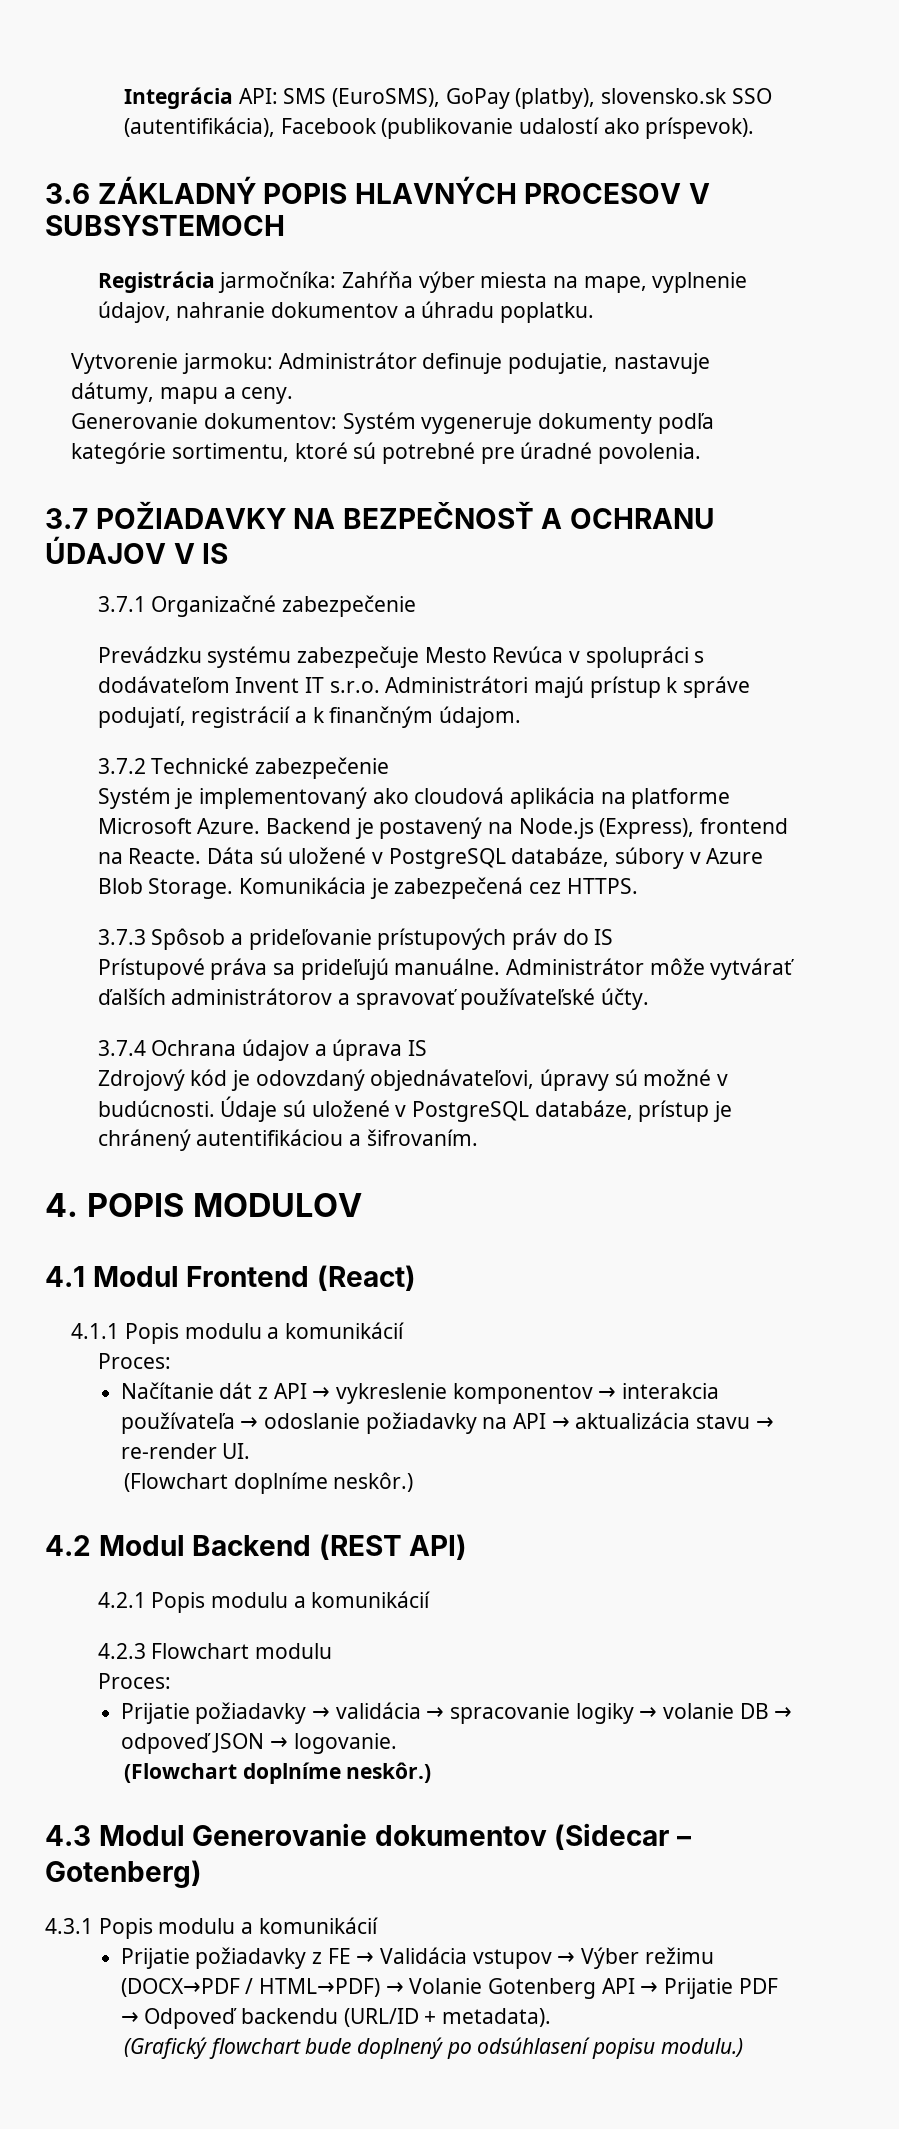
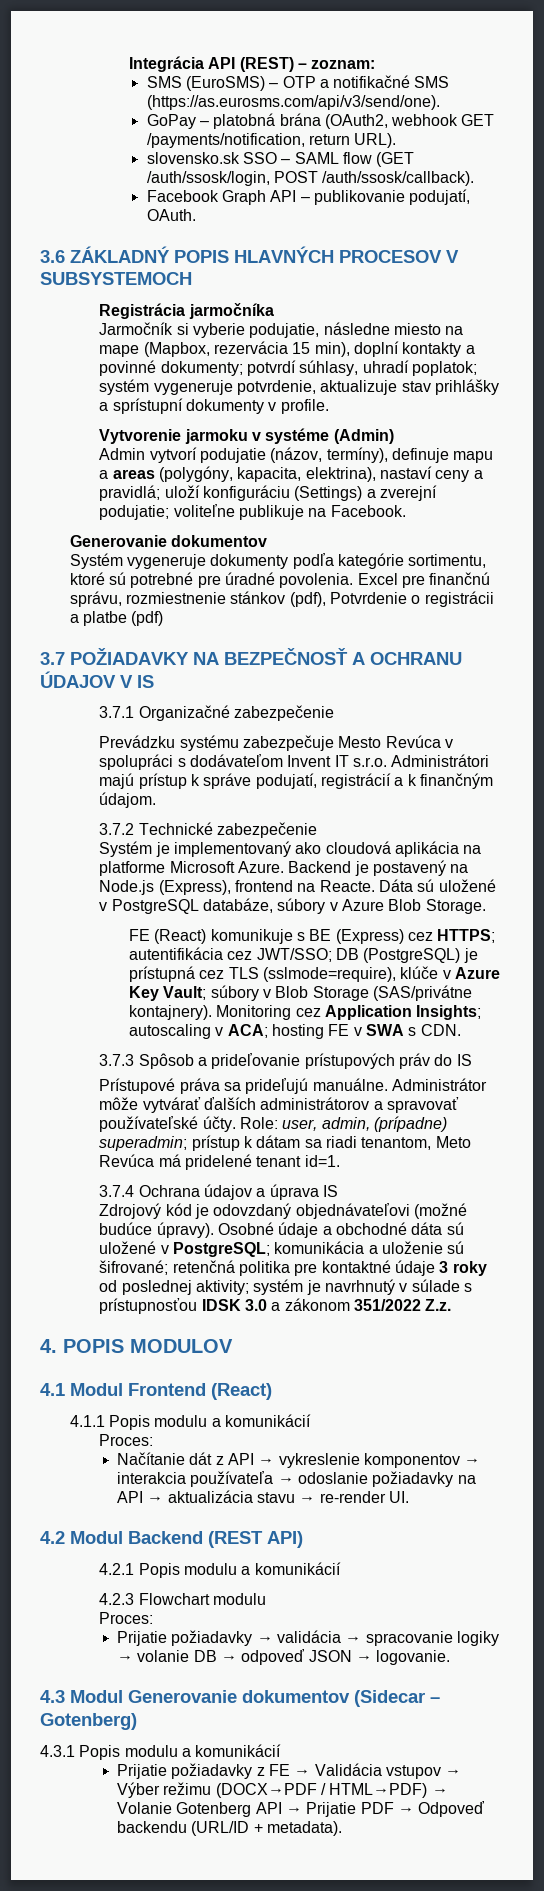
- Integrácia API: SMS (EuroSMS), GoPay (platby), slovensko.sk SSO (autentifikácia), Facebook (publikovanie udalostí ako príspevok).
+ Integrácia API (REST) – zoznam:
+ SMS (EuroSMS) – OTP a notifikačné SMS (https://as.eurosms.com/api/v3/send/one).
+ GoPay – platobná brána (OAuth2, webhook GET /payments/notification, return URL).
+ slovensko.sk SSO – SAML flow (GET /auth/ssosk/login, POST /auth/ssosk/callback).
+ Facebook Graph API – publikovanie podujatí, OAuth.
- Registrácia jarmočníka: Zahŕňa výber miesta na mape, vyplnenie údajov, nahranie dokumentov a úhradu poplatku.
- Vytvorenie jarmoku: Administrátor definuje podujatie, nastavuje dátumy, mapu a ceny.
- Generovanie dokumentov: Systém vygeneruje dokumenty podľa kategórie sortimentu, ktoré sú potrebné pre úradné povolenia.
+ Registrácia jarmočníka
+ Jarmočník si vyberie podujatie, následne miesto na mape (Mapbox, rezervácia 15 min), doplní kontakty a povinné dokumenty; potvrdí súhlasy, uhradí poplatok; systém vygeneruje potvrdenie, aktualizuje stav prihlášky a sprístupní dokumenty v profile.
+ Vytvorenie jarmoku v systéme (Admin)
+ Admin vytvorí podujatie (názov, termíny), definuje mapu a areas (polygóny, kapacita, elektrina), nastaví ceny a pravidlá; uloží konfiguráciu (Settings) a zverejní podujatie; voliteľne publikuje na Facebook.
+ Generovanie dokumentov
+ Systém vygeneruje dokumenty podľa kategórie sortimentu, ktoré sú potrebné pre úradné povolenia. Excel pre finančnú správu, rozmiestnenie stánkov (pdf), Potvrdenie o registrácii a platbe (pdf)
- Dáta sú uložené v PostgreSQL databáze, súbory v Azure Blob Storage. Komunikácia je zabezpečená cez HTTPS.
+ Dáta sú uložené v PostgreSQL databáze, súbory v Azure Blob Storage.
+ FE (React) komunikuje s BE (Express) cez HTTPS; autentifikácia cez JWT/SSO; DB (PostgreSQL) je prístupná cez TLS (sslmode=require), klúče v Azure Key Vault; súbory v Blob Storage (SAS/privátne kontajnery). Monitoring cez Application Insights; autoscaling v ACA; hosting FE v SWA s CDN.
+ Role: user, admin, (prípadne) superadmin; prístup k dátam sa riadi tenantom, Meto Revúca má pridelené tenant id=1.
- Zdrojový kód je odovzdaný objednávateľovi, úpravy sú možné v budúcnosti. Údaje sú uložené v PostgreSQL databáze, prístup je chránený autentifikáciou a šifrovaním.
+ Zdrojový kód je odovzdaný objednávateľovi (možné budúce úpravy). Osobné údaje a obchodné dáta sú uložené v PostgreSQL; komunikácia a uloženie sú šifrované; retenčná politika pre kontaktné údaje 3 roky od poslednej aktivity; systém je navrhnutý v súlade s prístupnosťou IDSK 3.0 a zákonom 351/2022 Z.z.
  Načítanie dát z API → vykreslenie komponentov → interakcia používateľa → odoslanie požiadavky na API → aktualizácia stavu → re-render UI.
- (Flowchart doplníme neskôr.)
  Prijatie požiadavky → validácia → spracovanie logiky → volanie DB → odpoveď JSON → logovanie.
- (Flowchart doplníme neskôr.)
- (Grafický flowchart bude doplnený po odsúhlasení popisu modulu.)

